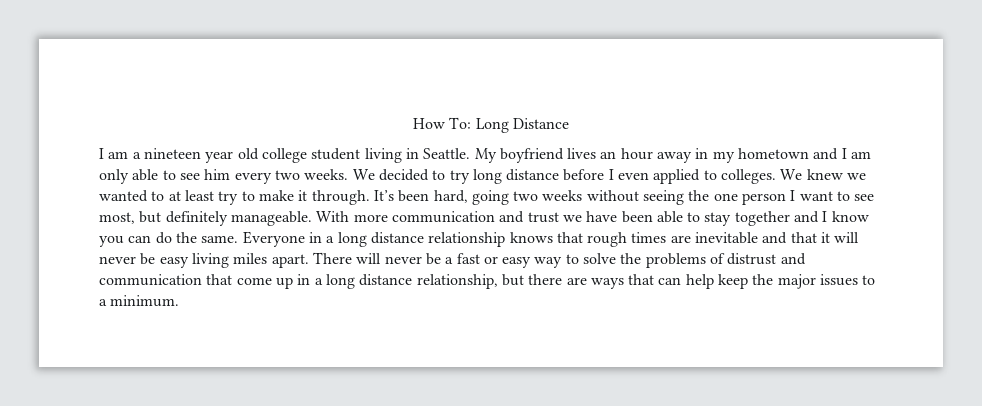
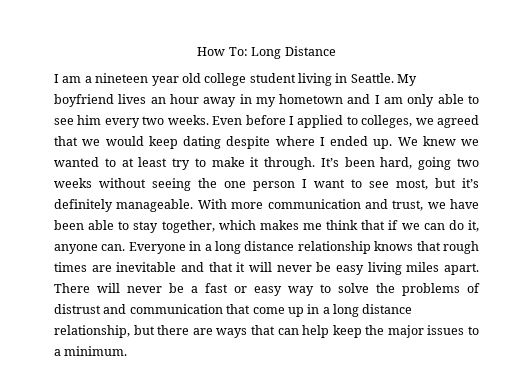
- We decided to try long distance before I even applied to colleges.
+ Even before I applied to colleges, we agreed that we would keep dating despite where I ended up.
- It’s been hard, going two weeks without seeing the one person I want to see most, but definitely manageable.
+ It’s been hard, going two weeks without seeing the one person I want to see most, but it’s definitely manageable.
- With more communication and trust we have been able to stay together and I know you can do the same.
+ With more communication and trust, we have been able to stay together, which makes me think that if we can do it, anyone can.

